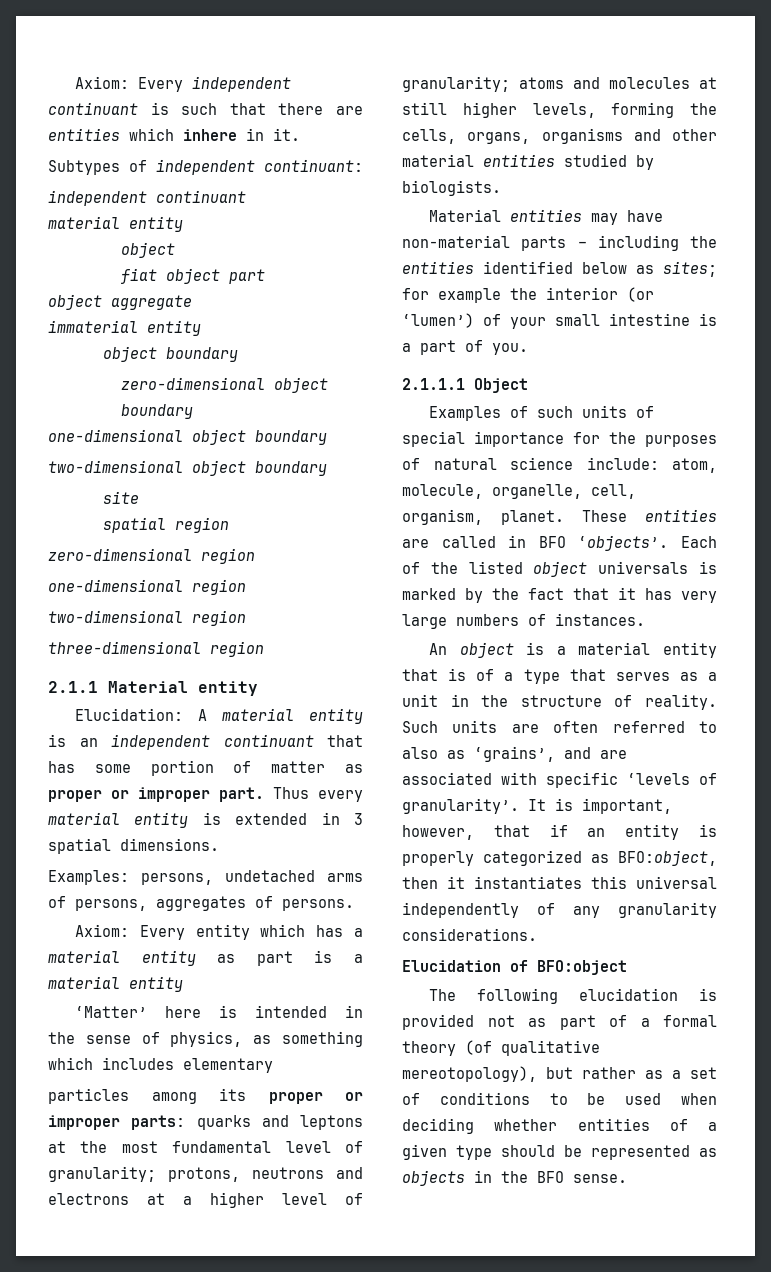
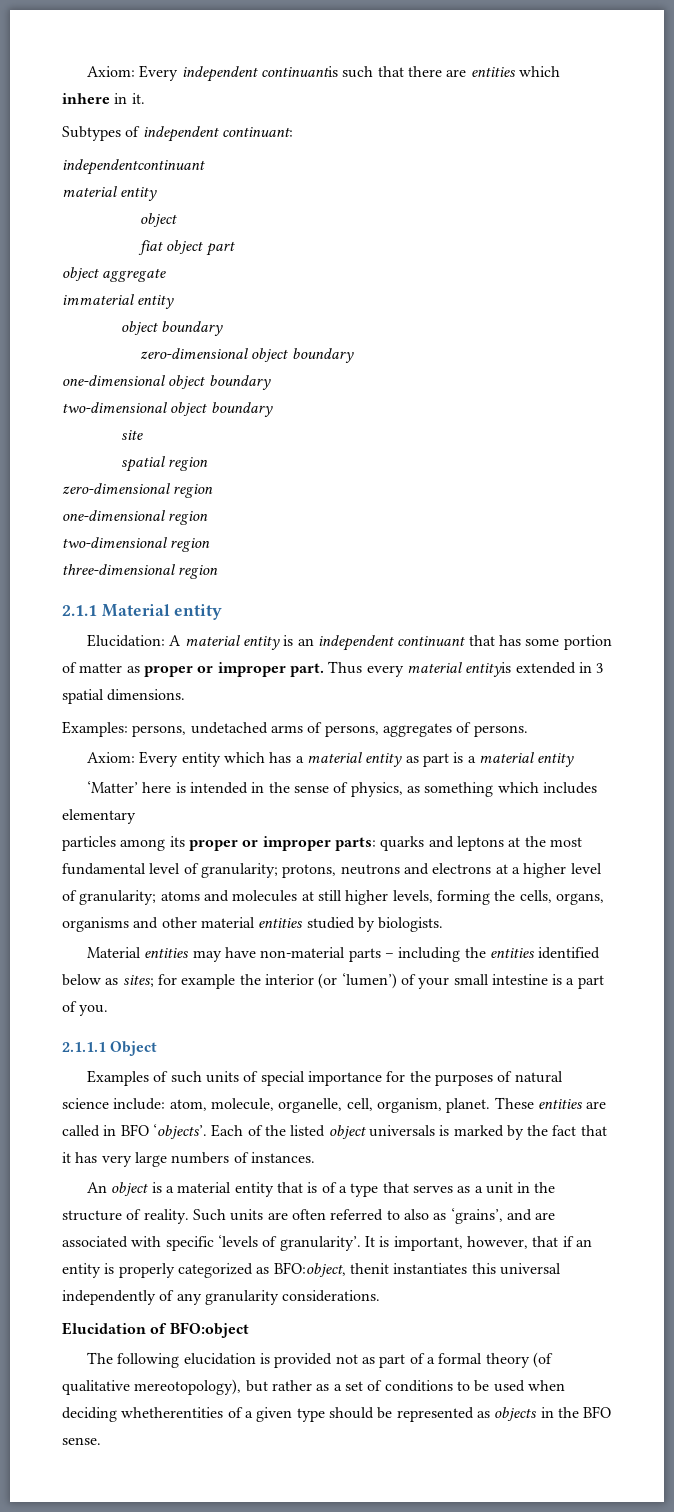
- Axiom: Every independent continuant is such that there are entities which inhere in it.
+ Axiom: Every independent continuantis such that there are entities which inhere in it.
  Subtypes of independent continuant:
- independent continuant
+ independentcontinuant
- Thus every material entity is extended in 3 spatial dimensions.
+ Thus every material entityis extended in 3 spatial dimensions.
- It is important, however, that if an entity is properly categorized as BFO:object, then it instantiates this universal independently of any granularity considerations.
+ It is important, however, that if an entity is properly categorized as BFO:object, thenit instantiates this universal independently of any granularity considerations.
- The following elucidation is provided not as part of a formal theory (of qualitative mereotopology), but rather as a set of conditions to be used when deciding whether entities of a given type should be represented as objects in the BFO sense.
+ The following elucidation is provided not as part of a formal theory (of qualitative mereotopology), but rather as a set of conditions to be used when deciding whetherentities of a given type should be represented as objects in the BFO sense.

